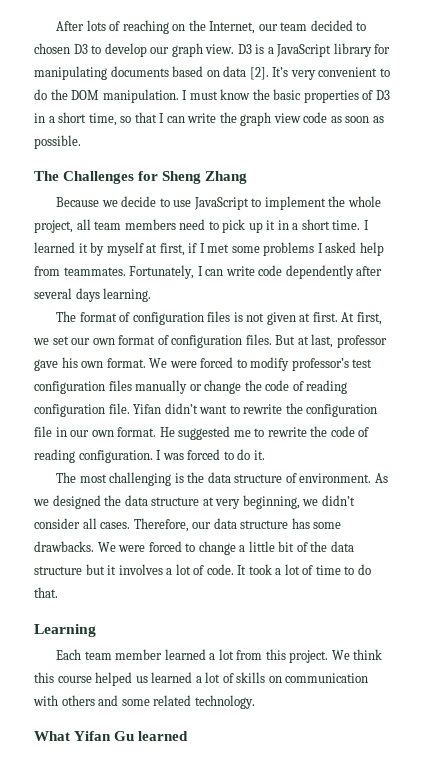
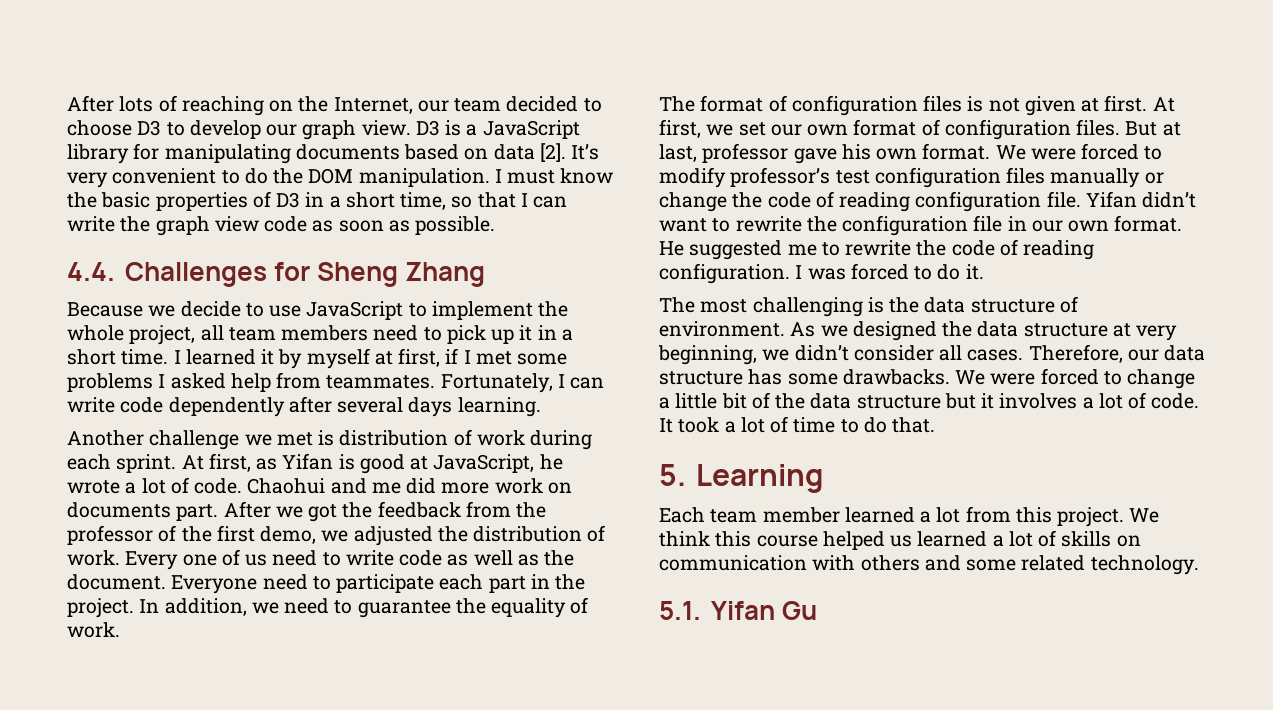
- After lots of reaching on the Internet, our team decided to chosen D3 to develop our graph view.
+ After lots of reaching on the Internet, our team decided to choose D3 to develop our graph view.
- The Challenges for Sheng Zhang
+ 4.4. Challenges for Sheng Zhang
+ Another challenge we met is distribution of work during each sprint. At first, as Yifan is good at JavaScript, he wrote a lot of code. Chaohui and me did more work on documents part. After we got the feedback from the professor of the first demo, we adjusted the distribution of work. Every one of us need to write code as well as the document. Everyone need to participate each part in the project. In addition, we need to guarantee the equality of work.
- Learning
+ 5. Learning
- What Yifan Gu learned
+ 5.1. Yifan Gu

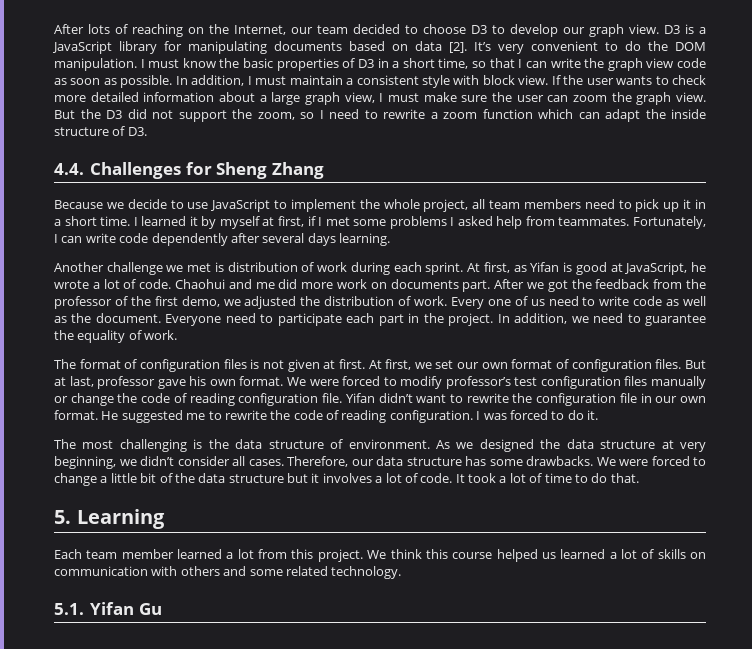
+ In addition, I must maintain a consistent style with block view. If the user wants to check more detailed information about a large graph view, I must make sure the user can zoom the graph view. But the D3 did not support the zoom, so I need to rewrite a zoom function which can adapt the inside structure of D3.

